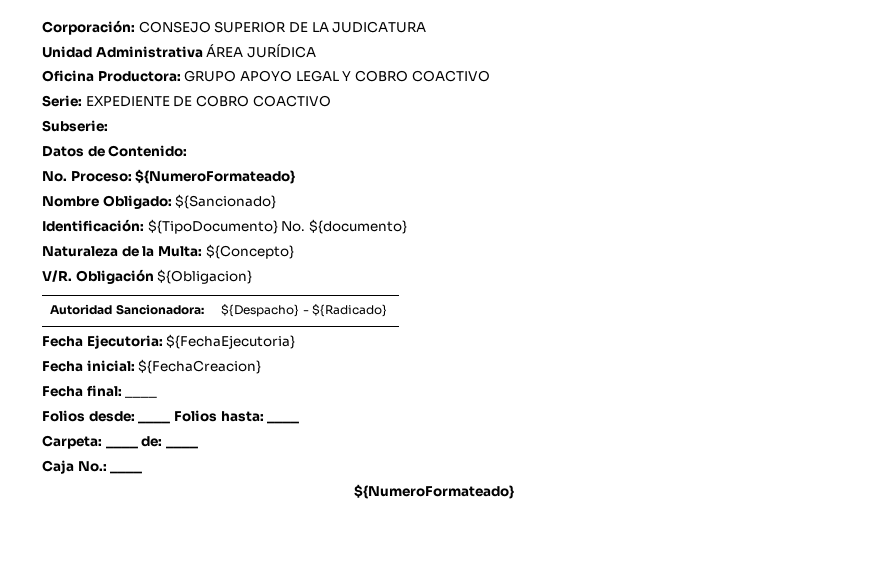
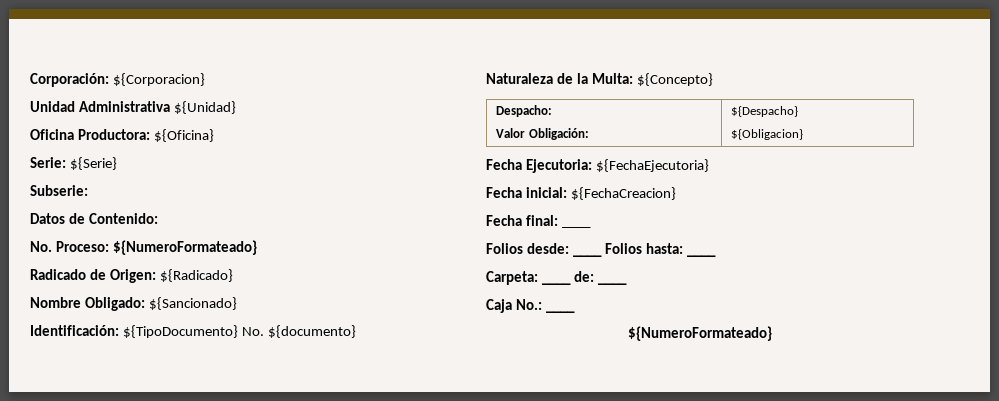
- Corporación: CONSEJO SUPERIOR DE LA JUDICATURA
+ Corporación: ${Corporacion}
- Unidad Administrativa ÁREA JURÍDICA
+ Unidad Administrativa ${Unidad}
- Oficina Productora: GRUPO APOYO LEGAL Y COBRO COACTIVO
- Serie: EXPEDIENTE DE COBRO COACTIVO
+ Oficina Productora: ${Oficina}
+ Serie: ${Serie}
+ Radicado de Origen: ${Radicado}
- V/R. Obligación ${Obligacion}
- Autoridad Sancionadora: | ${Despacho} - ${Radicado}
+ Despacho:
+ Valor Obligación: | ${Despacho}
+ ${Obligacion}

